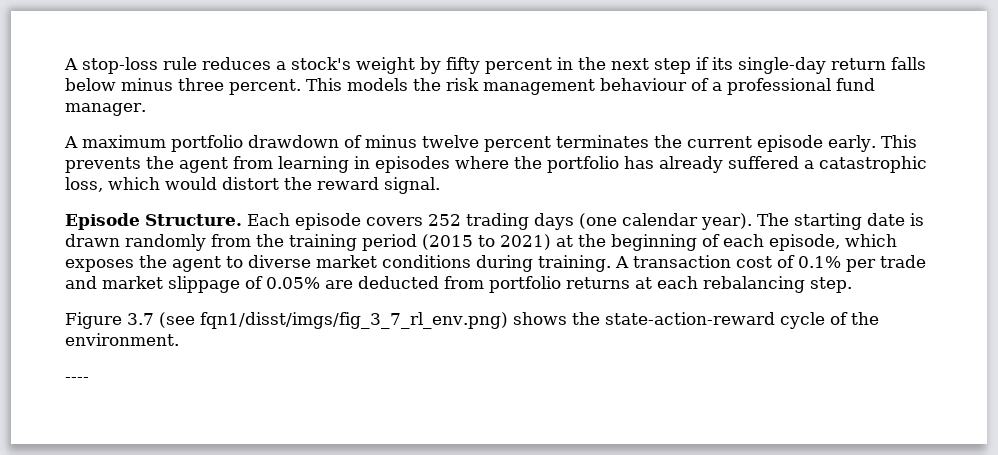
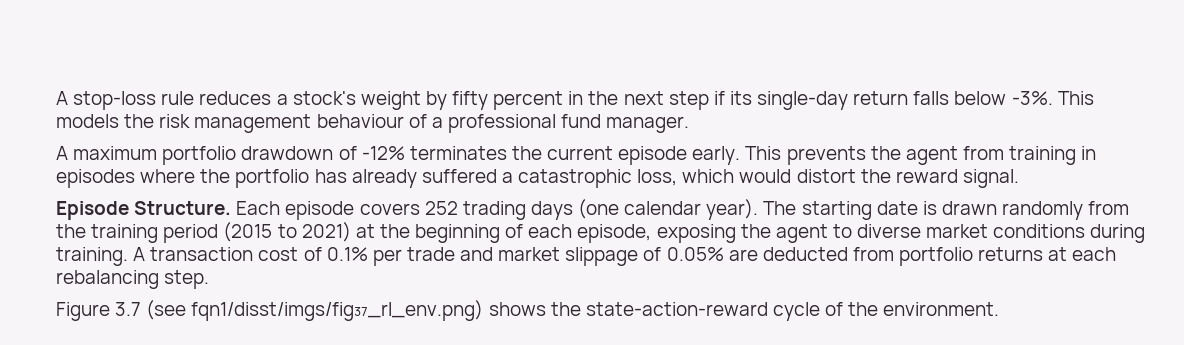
- A stop-loss rule reduces a stock's weight by fifty percent in the next step if its single-day return falls below minus three percent.
+ A stop-loss rule reduces a stock's weight by fifty percent in the next step if its single-day return falls below -3%.
- A maximum portfolio drawdown of minus twelve percent terminates the current episode early.
+ A maximum portfolio drawdown of -12% terminates the current episode early.
- This prevents the agent from learning in episodes where the portfolio has already suffered a catastrophic loss, which would distort the reward signal.
+ This prevents the agent from training in episodes where the portfolio has already suffered a catastrophic loss, which would distort the reward signal.
- The starting date is drawn randomly from the training period (2015 to 2021) at the beginning of each episode, which exposes the agent to diverse market conditions during training.
+ The starting date is drawn randomly from the training period (2015 to 2021) at the beginning of each episode, exposing the agent to diverse market conditions during training.
- Figure 3.7 (see fqn1/disst/imgs/fig_3_7_rl_env.png) shows the state-action-reward cycle of the environment.
+ Figure 3.7 (see fqn1/disst/imgs/fig₃₇_rl_env.png) shows the state-action-reward cycle of the environment.
- ----

